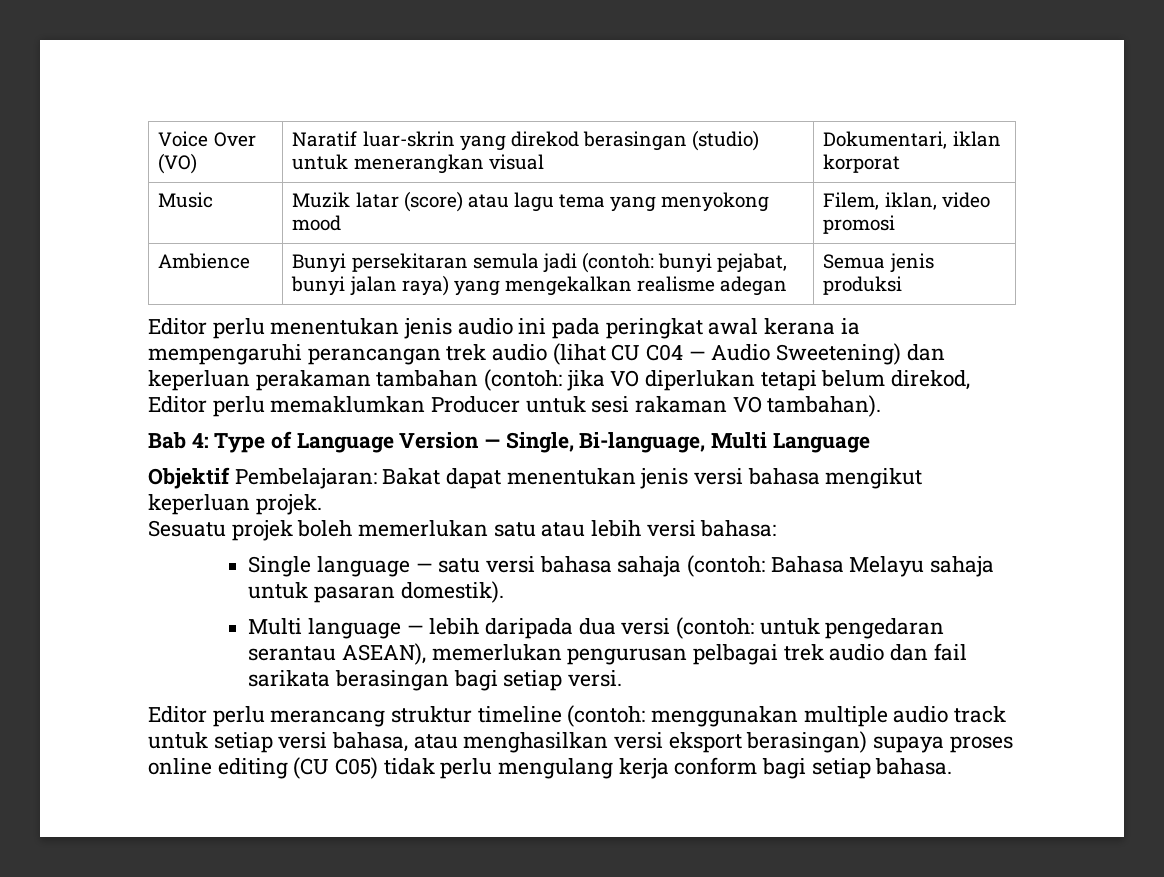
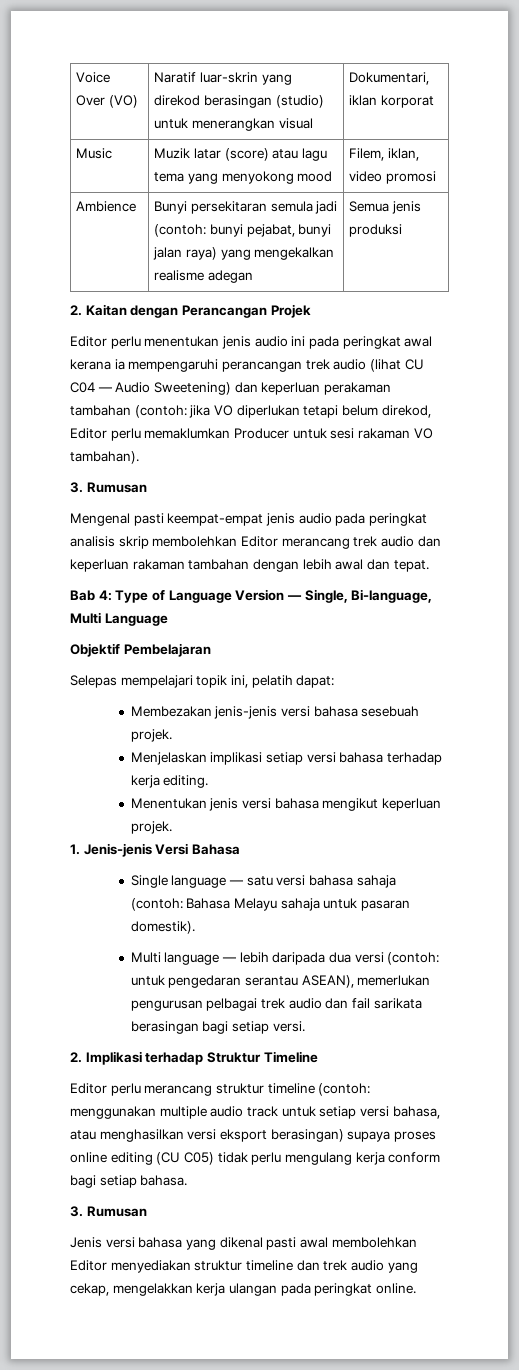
+ 2. Kaitan dengan Perancangan Projek
  Editor perlu menentukan jenis audio ini pada peringkat awal kerana ia mempengaruhi perancangan trek audio (lihat CU C04 — Audio Sweetening) dan keperluan perakaman tambahan (contoh: jika VO diperlukan tetapi belum direkod, Editor perlu memaklumkan Producer untuk sesi rakaman VO tambahan).
+ 3. Rumusan
+ Mengenal pasti keempat-empat jenis audio pada peringkat analisis skrip membolehkan Editor merancang trek audio dan keperluan rakaman tambahan dengan lebih awal dan tepat.
- Objektif Pembelajaran: Bakat dapat menentukan jenis versi bahasa mengikut keperluan projek.
+ Objektif Pembelajaran
+ Selepas mempelajari topik ini, pelatih dapat:
+ Membezakan jenis-jenis versi bahasa sesebuah projek.
+ Menjelaskan implikasi setiap versi bahasa terhadap kerja editing.
+ Menentukan jenis versi bahasa mengikut keperluan projek.
- Sesuatu projek boleh memerlukan satu atau lebih versi bahasa:
+ 1. Jenis-jenis Versi Bahasa
+ 2. Implikasi terhadap Struktur Timeline
  Editor perlu merancang struktur timeline (contoh: menggunakan multiple audio track untuk setiap versi bahasa, atau menghasilkan versi eksport berasingan) supaya proses online editing (CU C05) tidak perlu mengulang kerja conform bagi setiap bahasa.
+ 3. Rumusan
+ Jenis versi bahasa yang dikenal pasti awal membolehkan Editor menyediakan struktur timeline dan trek audio yang cekap, mengelakkan kerja ulangan pada peringkat online.

